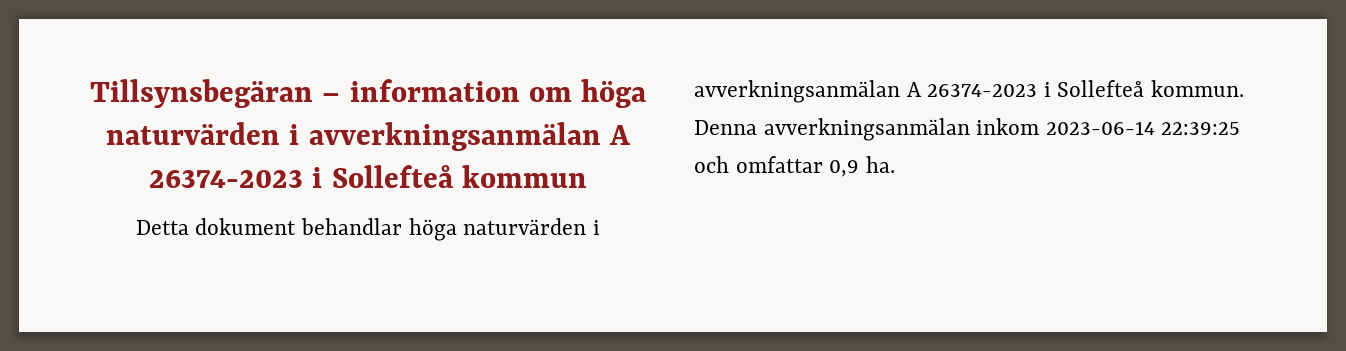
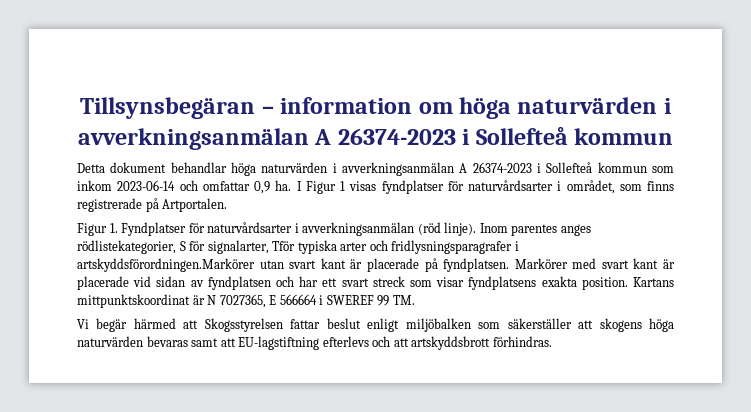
- Detta dokument behandlar höga naturvärden i avverkningsanmälan A 26374-2023 i Sollefteå kommun. Denna avverkningsanmälan inkom 2023-06-14 22:39:25 och omfattar 0,9 ha.
+ Detta dokument behandlar höga naturvärden i avverkningsanmälan A 26374-2023 i Sollefteå kommun som inkom 2023-06-14 och omfattar 0,9 ha.
+ I Figur 1 visas fyndplatser för naturvårdsarter i området, som finns registrerade på Artportalen.
+ Figur 1. Fyndplatser för naturvårdsarter i avverkningsanmälan (röd linje). Inom parentes anges rödlistekategorier, S för signalarter, Tför typiska arter och fridlysningsparagrafer i artskyddsförordningen.Markörer utan svart kant är placerade på fyndplatsen. Markörer med svart kant är placerade vid sidan av fyndplatsen och har ett svart streck som visar fyndplatsens exakta position. Kartans mittpunktskoordinat är N 7027365, E 566664 i SWEREF 99 TM.
+ Vi begär härmed att Skogsstyrelsen fattar beslut enligt miljöbalken som säkerställer att skogens höga naturvärden bevaras samt att EU-lagstiftning efterlevs och att artskyddsbrott förhindras.

